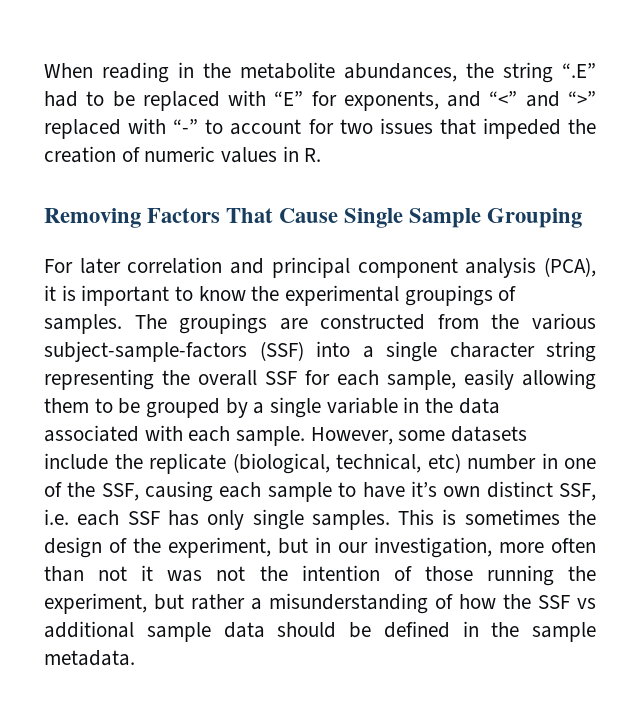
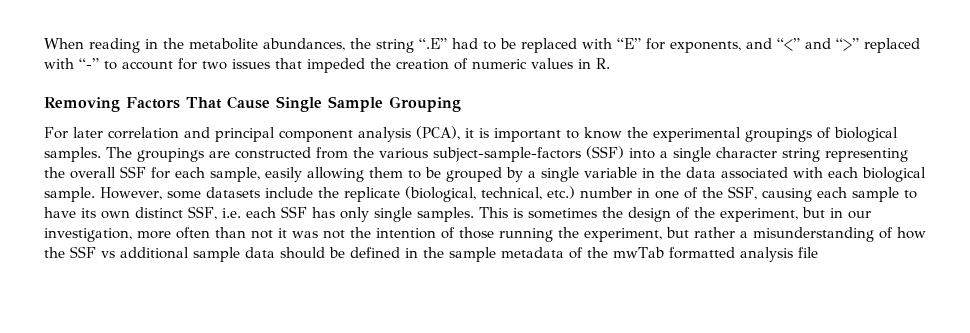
- For later correlation and principal component analysis (PCA), it is important to know the experimental groupings of samples.
+ For later correlation and principal component analysis (PCA), it is important to know the experimental groupings of biological samples.
- The groupings are constructed from the various subject-sample-factors (SSF) into a single character string representing the overall SSF for each sample, easily allowing them to be grouped by a single variable in the data associated with each sample.
+ The groupings are constructed from the various subject-sample-factors (SSF) into a single character string representing the overall SSF for each sample, easily allowing them to be grouped by a single variable in the data associated with each biological sample.
- However, some datasets include the replicate (biological, technical, etc) number in one of the SSF, causing each sample to have it’s own distinct SSF, i.e. each SSF has only single samples.
+ However, some datasets include the replicate (biological, technical, etc.) number in one of the SSF, causing each sample to have its own distinct SSF, i.e. each SSF has only single samples.
- This is sometimes the design of the experiment, but in our investigation, more often than not it was not the intention of those running the experiment, but rather a misunderstanding of how the SSF vs additional sample data should be defined in the sample metadata.
+ This is sometimes the design of the experiment, but in our investigation, more often than not it was not the intention of those running the experiment, but rather a misunderstanding of how the SSF vs additional sample data should be defined in the sample metadata of the mwTab formatted analysis file

